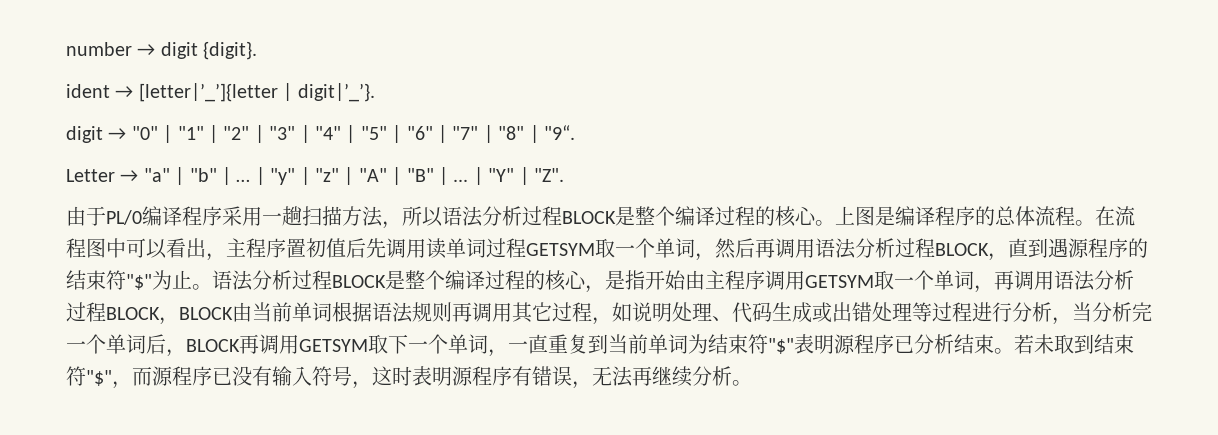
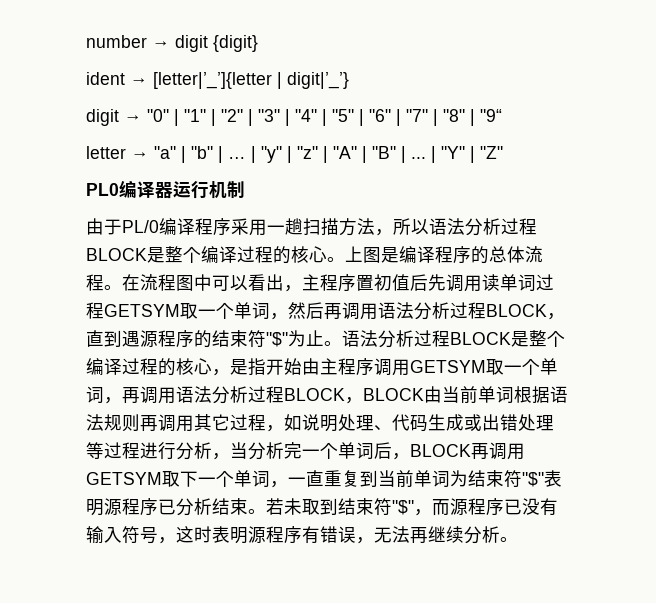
- number → digit {digit}.
+ number → digit {digit}
- ident → [letter|’_’]{letter | digit|’_’}.
+ ident → [letter|’_’]{letter | digit|’_’}
- digit → "0" | "1" | "2" | "3" | "4" | "5" | "6" | "7" | "8" | "9“.
- Letter → "a" | "b" | …
+ digit → "0" | "1" | "2" | "3" | "4" | "5" | "6" | "7" | "8" | "9“
+ letter → "a" | "b" | …
- | "Y" | "Z".
+ | "Y" | "Z"
+ PL0编译器运行机制

